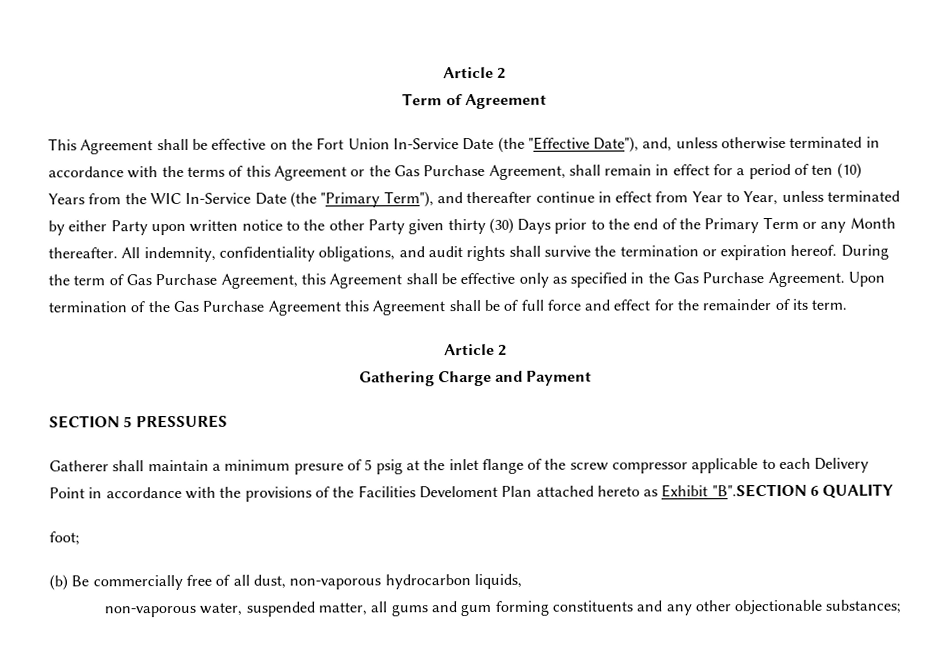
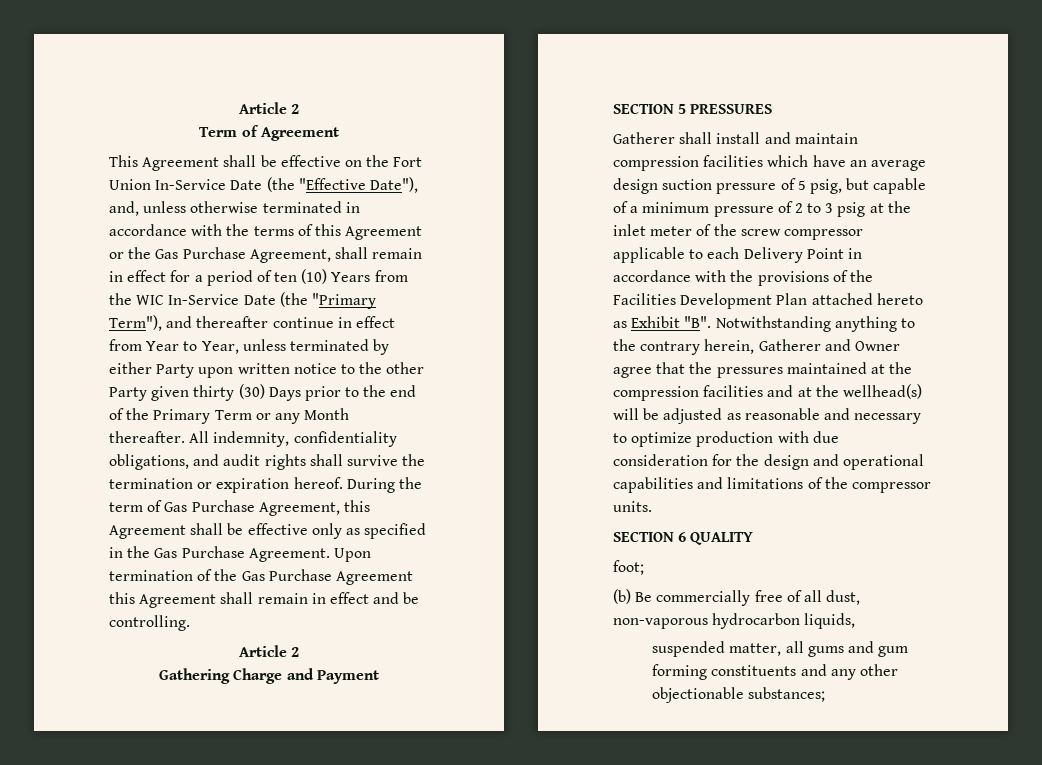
- Upon termination of the Gas Purchase Agreement this Agreement shall be of full force and effect for the remainder of its term.
+ Upon termination of the Gas Purchase Agreement this Agreement shall remain in effect and be controlling.
- Gatherer shall maintain a minimum presure of 5 psig at the inlet flange of the screw compressor applicable to each Delivery Point in accordance with the provisions of the Facilities Develoment Plan attached hereto as Exhibit "B".SECTION 6 QUALITY
+ Gatherer shall install and maintain compression facilities which have an average design suction pressure of 5 psig, but capable of a minimum pressure of 2 to 3 psig at the inlet meter of the screw compressor applicable to each Delivery Point in accordance with the provisions of the Facilities Development Plan attached hereto as Exhibit "B". Notwithstanding anything to the contrary herein, Gatherer and Owner agree that the pressures maintained at the compression facilities and at the wellhead(s) will be adjusted as reasonable and necessary to optimize production with due consideration for the design and operational capabilities and limitations of the compressor units.
+ SECTION 6 QUALITY
- non-vaporous water, suspended matter, all gums and gum forming constituents and any other objectionable substances;
+ suspended matter, all gums and gum forming constituents and any other objectionable substances;

